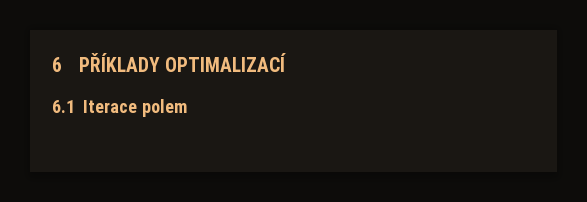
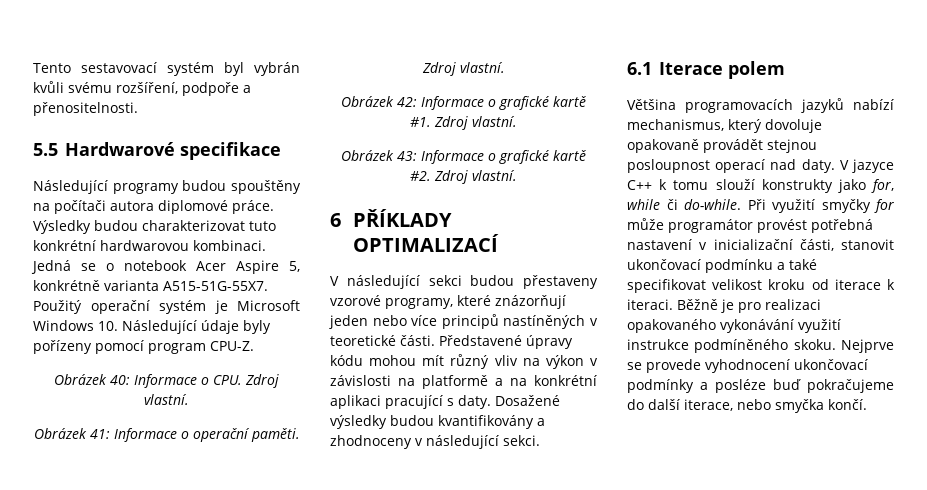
+ Tento sestavovací systém byl vybrán kvůli svému rozšíření, podpoře a přenositelnosti.
+ 5.5 Hardwarové specifikace
+ Následující programy budou spouštěny na počítači autora diplomové práce. Výsledky budou charakterizovat tuto konkrétní hardwarovou kombinaci. Jedná se o notebook Acer Aspire 5, konkrétně varianta A515-51G-55X7. Použitý operační systém je Microsoft Windows 10. Následující údaje byly pořízeny pomocí program CPU-Z.
+ Obrázek 40: Informace o CPU. Zdroj vlastní.
+ Obrázek 41: Informace o operační paměti. Zdroj vlastní.
+ Obrázek 42: Informace o grafické kartě #1. Zdroj vlastní.
+ Obrázek 43: Informace o grafické kartě #2. Zdroj vlastní.
  6 PŘÍKLADY OPTIMALIZACÍ
+ V následující sekci budou přestaveny vzorové programy, které znázorňují jeden nebo více principů nastíněných v teoretické části. Představené úpravy kódu mohou mít různý vliv na výkon v závislosti na platformě a na konkrétní aplikaci pracující s daty. Dosažené výsledky budou kvantifikovány a zhodnoceny v následující sekci.
  6.1 Iterace polem
+ Většina programovacích jazyků nabízí mechanismus, který dovoluje opakovaně provádět stejnou posloupnost operací nad daty. V jazyce C++ k tomu slouží konstrukty jako for, while či do-while. Při využití smyčky for může programátor provést potřebná nastavení v inicializační části, stanovit ukončovací podmínku a také specifikovat velikost kroku od iterace k iteraci. Běžně je pro realizaci opakovaného vykonávání využití instrukce podmíněného skoku. Nejprve se provede vyhodnocení ukončovací podmínky a posléze buď pokračujeme do další iterace, nebo smyčka končí.

